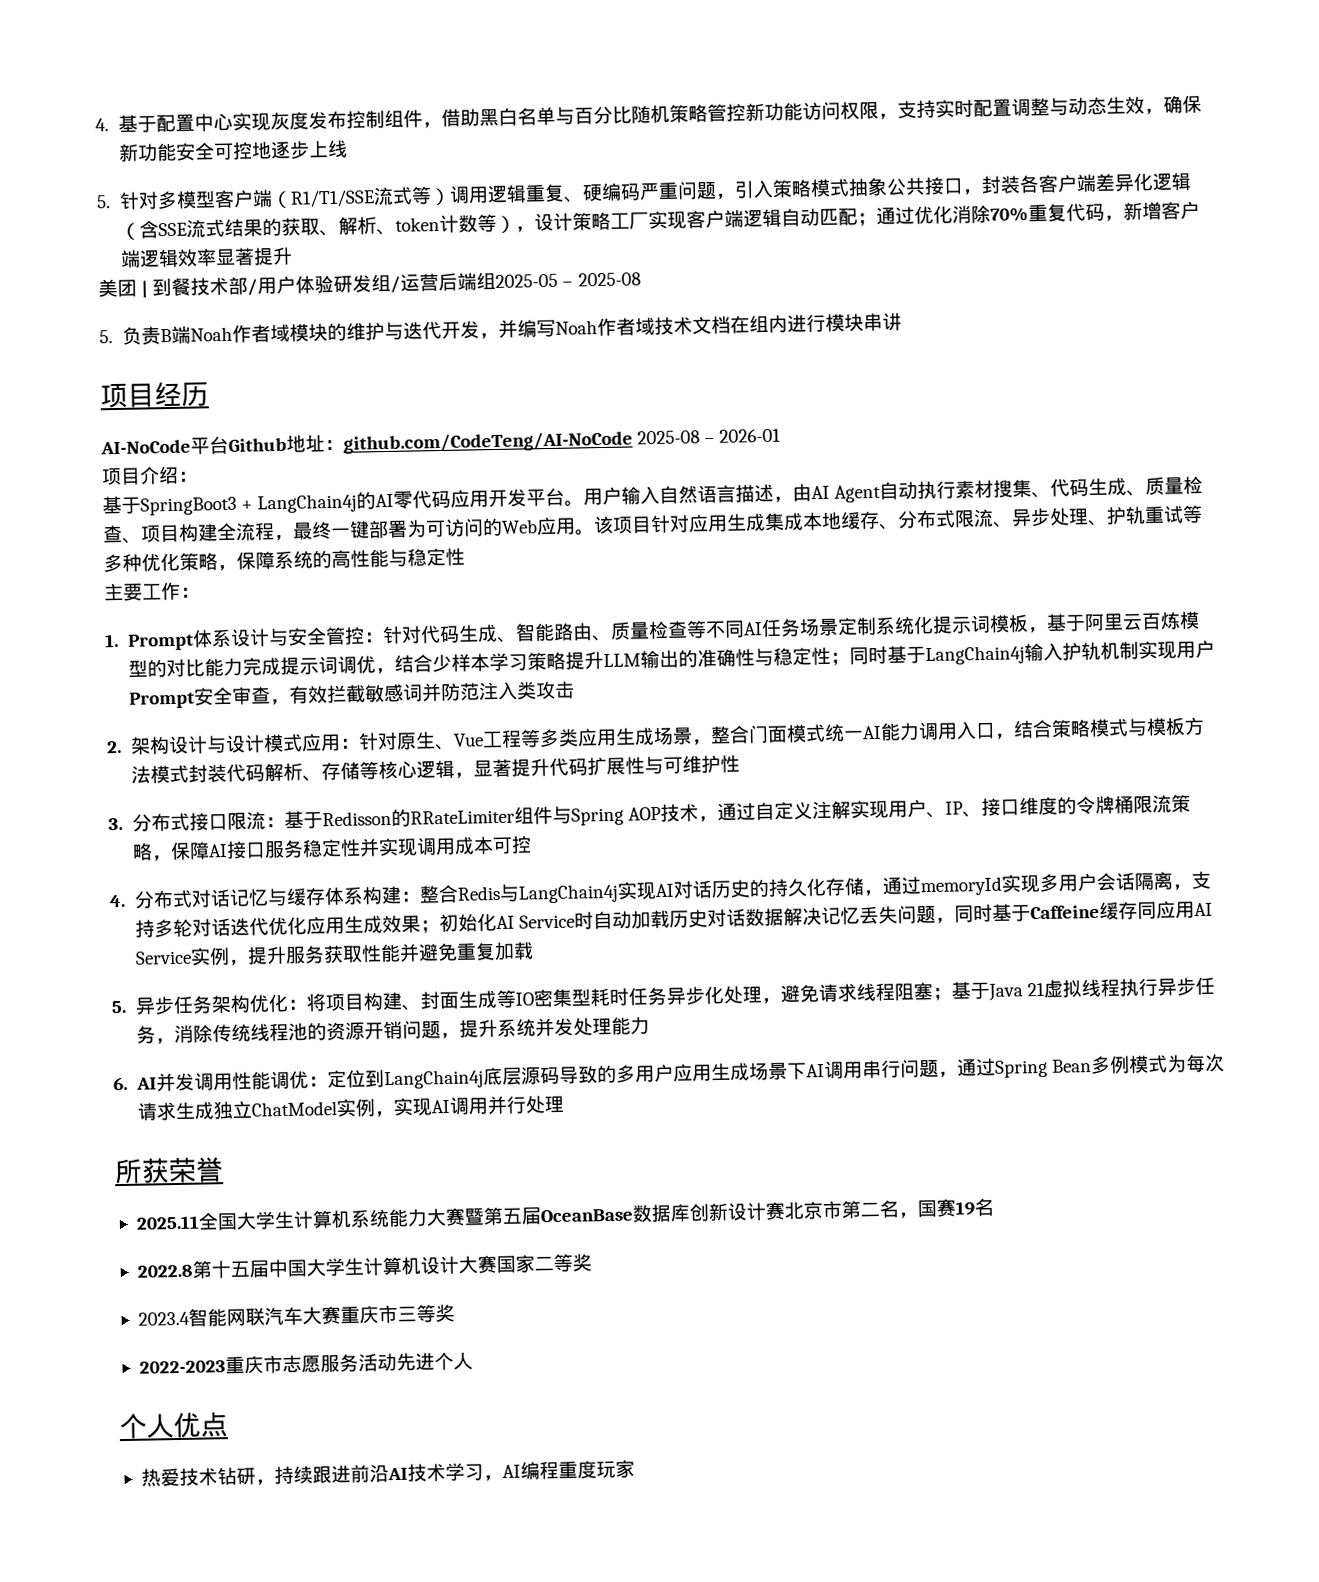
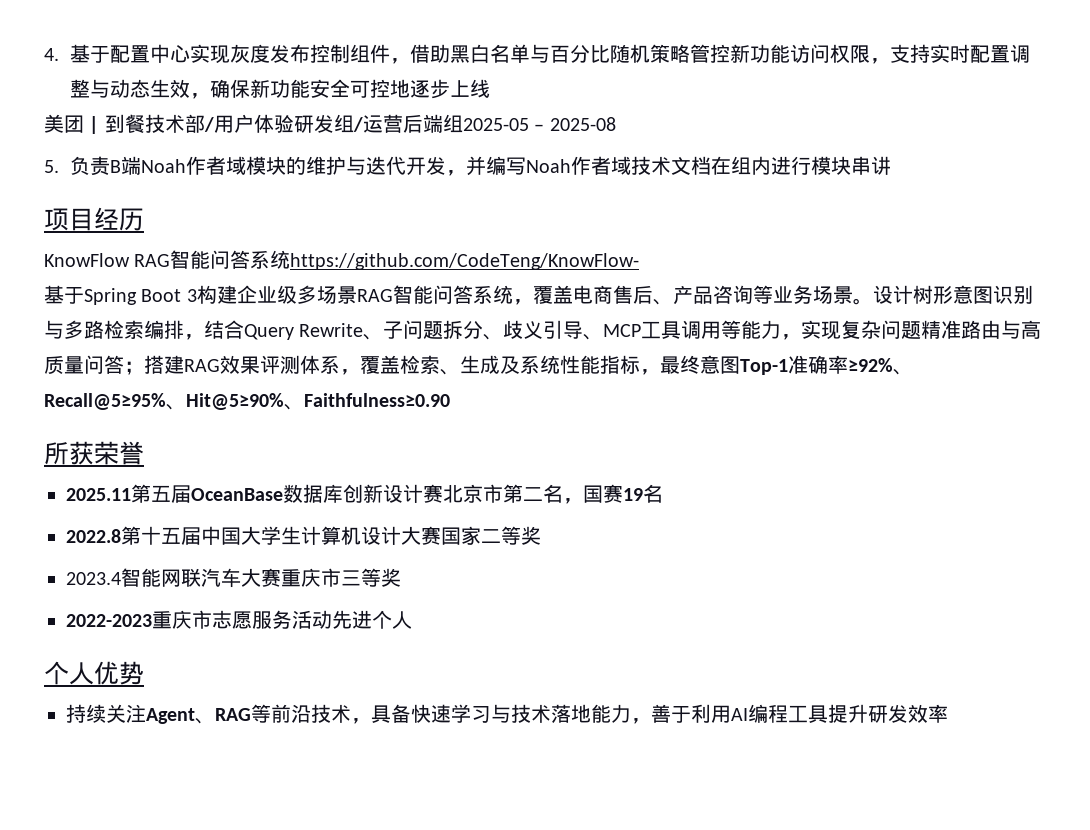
- 5.针对多模型客户端（R1/T1/SSE流式等）调用逻辑重复、硬编码严重问题，引入策略模式抽象公共接口，封装各客户端差异化逻辑（含SSE流式结果的获取、解析、token计数等），设计策略工厂实现客户端逻辑自动匹配；通过优化消除70%重复代码，新增客户端逻辑效率显著提升
- AI-NoCode平台Github地址：github.com/CodeTeng/AI-NoCode 2025-08 – 2026-01
- 项目介绍：
- 基于SpringBoot3 + LangChain4j的AI零代码应用开发平台。用户输入自然语言描述，由AI Agent自动执行素材搜集、代码生成、质量检查、项目构建全流程，最终一键部署为可访问的Web应用。该项目针对应用生成集成本地缓存、分布式限流、异步处理、护轨重试等多种优化策略，保障系统的高性能与稳定性
- 主要工作：
- 1. Prompt体系设计与安全管控：针对代码生成、智能路由、质量检查等不同AI任务场景定制系统化提示词模板，基于阿里云百炼模型的对比能力完成提示词调优，结合少样本学习策略提升LLM输出的准确性与稳定性；同时基于LangChain4j输入护轨机制实现用户Prompt安全审查，有效拦截敏感词并防范注入类攻击
- 2.架构设计与设计模式应用：针对原生、Vue工程等多类应用生成场景，整合门面模式统一AI能力调用入口，结合策略模式与模板方法模式封装代码解析、存储等核心逻辑，显著提升代码扩展性与可维护性
- 3.分布式接口限流：基于Redisson的RRateLimiter组件与Spring AOP技术，通过自定义注解实现用户、IP、接口维度的令牌桶限流策略，保障AI接口服务稳定性并实现调用成本可控
- 4.分布式对话记忆与缓存体系构建：整合Redis与LangChain4j实现AI对话历史的持久化存储，通过memoryId实现多用户会话隔离，支持多轮对话迭代优化应用生成效果；初始化AI Service时自动加载历史对话数据解决记忆丢失问题，同时基于Caffeine缓存同应用AI Service实例，提升服务获取性能并避免重复加载
- 5.异步任务架构优化：将项目构建、封面生成等IO密集型耗时任务异步化处理，避免请求线程阻塞；基于Java 21虚拟线程执行异步任务，消除传统线程池的资源开销问题，提升系统并发处理能力
- 6. AI并发调用性能调优：定位到LangChain4j底层源码导致的多用户应用生成场景下AI调用串行问题，通过Spring Bean多例模式为每次请求生成独立ChatModel实例，实现AI调用并行处理
+ KnowFlow RAG智能问答系统https://github.com/CodeTeng/KnowFlow-
+ 基于Spring Boot 3构建企业级多场景RAG智能问答系统，覆盖电商售后、产品咨询等业务场景。设计树形意图识别与多路检索编排，结合Query Rewrite、子问题拆分、歧义引导、MCP工具调用等能力，实现复杂问题精准路由与高质量问答；搭建RAG效果评测体系，覆盖检索、生成及系统性能指标，最终意图Top-1准确率≥92%、Recall@5≥95%、Hit@5≥90%、Faithfulness≥0.90
  所获荣誉
- 2025.11全国大学生计算机系统能力大赛暨第五届OceanBase数据库创新设计赛北京市第二名，国赛19名
+ 2025.11第五届OceanBase数据库创新设计赛北京市第二名，国赛19名
- 个人优点
- 热爱技术钻研，持续跟进前沿AI技术学习，AI编程重度玩家
+ 个人优势
+ 持续关注Agent、RAG等前沿技术，具备快速学习与技术落地能力，善于利用AI编程工具提升研发效率

